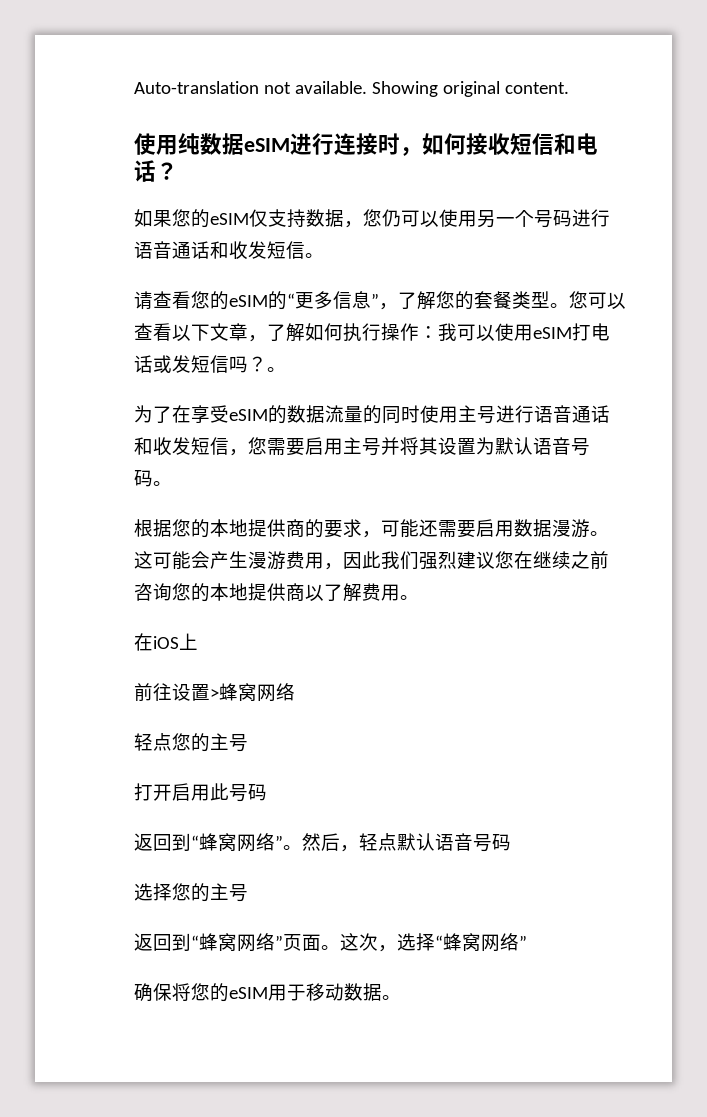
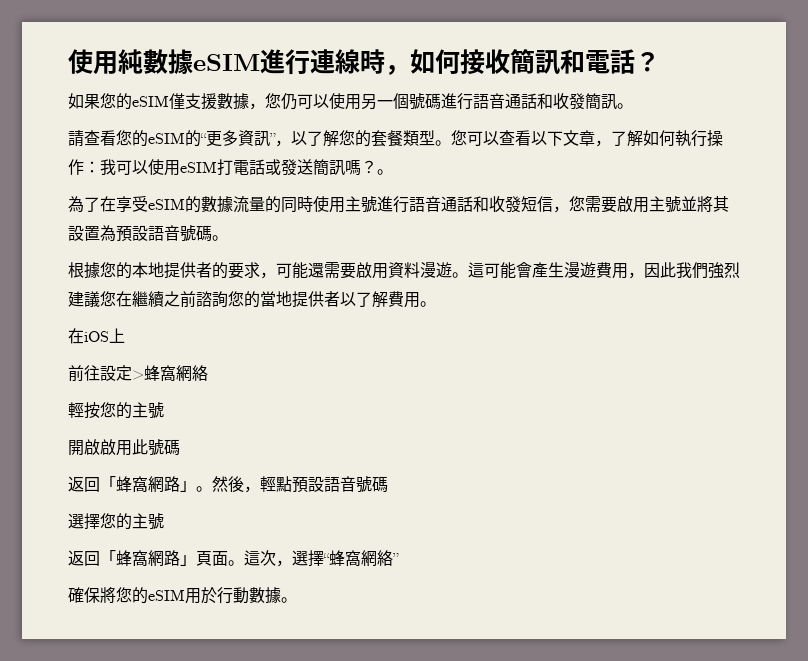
- Auto-translation not available. Showing original content.
- 使用纯数据eSIM进行连接时，如何接收短信和电话？
+ 使用純數據eSIM進行連線時，如何接收簡訊和電話？
- 如果您的eSIM仅支持数据，您仍可以使用另一个号码进行语音通话和收发短信。
- 请查看您的eSIM的“更多信息”，了解您的套餐类型。
+ 如果您的eSIM僅支援數據，您仍可以使用另一個號碼進行語音通話和收發簡訊。
+ 請查看您的eSIM的“更多資訊”，以了解您的套餐類型。
- 您可以查看以下文章，了解如何执行操作：我可以使用eSIM打电话或发短信吗？
+ 您可以查看以下文章，了解如何執行操作：我可以使用eSIM打電話或發送簡訊嗎？
- 为了在享受eSIM的数据流量的同时使用主号进行语音通话和收发短信，您需要启用主号并将其设置为默认语音号码。
+ 為了在享受eSIM的數據流量的同時使用主號進行語音通話和收發短信，您需要啟用主號並將其設置為預設語音號碼。
- 根据您的本地提供商的要求，可能还需要启用数据漫游。这可能会产生漫游费用，因此我们强烈建议您在继续之前咨询您的本地提供商以了解费用。
+ 根據您的本地提供者的要求，可能還需要啟用資料漫遊。這可能會產生漫遊費用，因此我們強烈建議您在繼續之前諮詢您的當地提供者以了解費用。
  在iOS上
- 前往设置>蜂窝网络
- 轻点您的主号
- 打开启用此号码
- 返回到“蜂窝网络”。然后，轻点默认语音号码
- 选择您的主号
- 返回到“蜂窝网络”页面。这次，选择“蜂窝网络”
+ 前往設定>蜂窩網絡
+ 輕按您的主號
+ 開啟啟用此號碼
+ 返回「蜂窩網路」。然後，輕點預設語音號碼
+ 選擇您的主號
+ 返回「蜂窩網路」頁面。這次，選擇“蜂窩網絡”
- 确保将您的eSIM用于移动数据。
+ 確保將您的eSIM用於行動數據。

